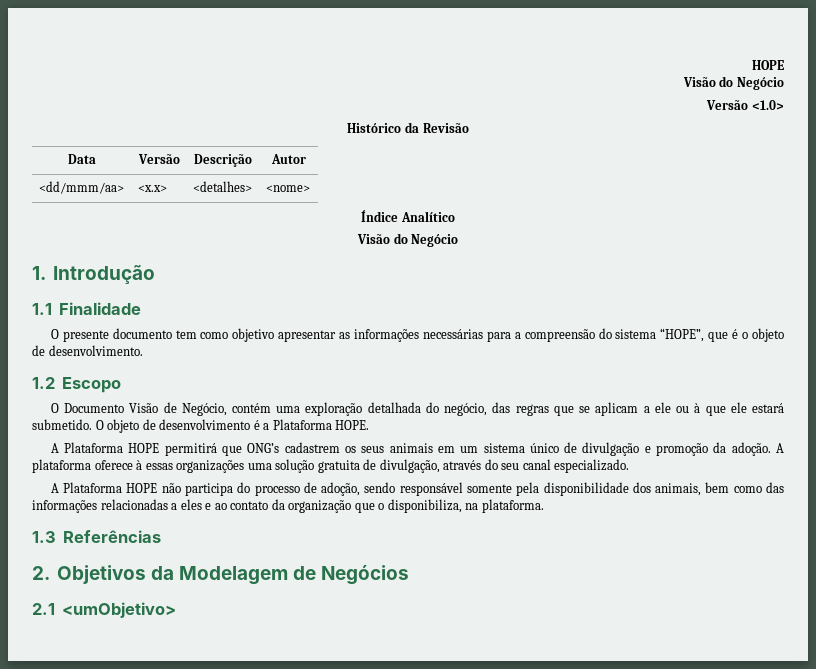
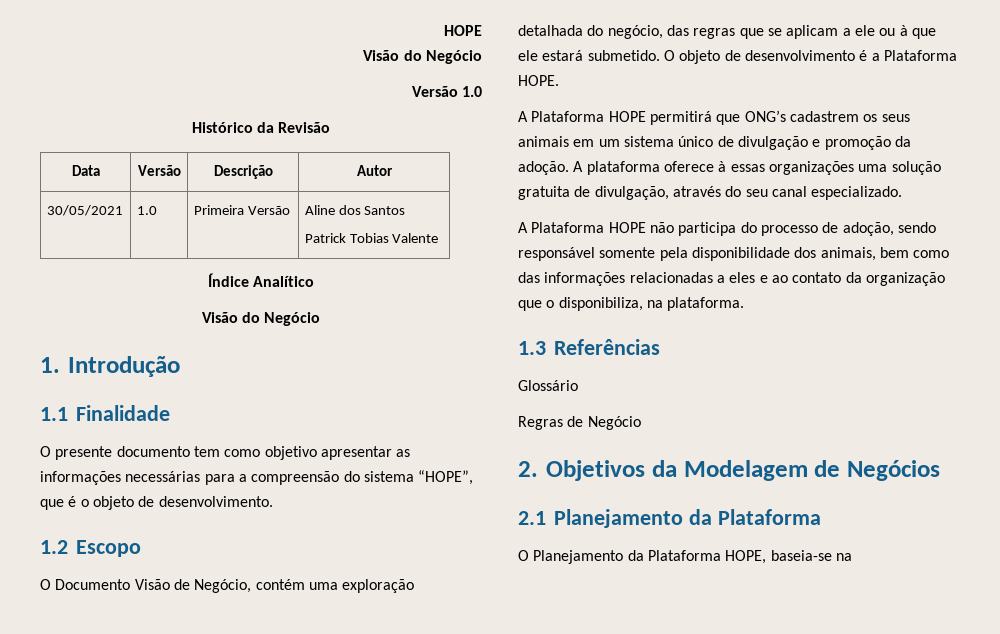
- Versão <1.0>
+ Versão 1.0
- <dd/mmm/aa> | <x.x> | <detalhes> | <nome>
+ 30/05/2021 | 1.0 | Primeira Versão | Aline dos Santos
+ Patrick Tobias Valente
+ Glossário
+ Regras de Negócio
- 2.1 <umObjetivo>
+ 2.1 Planejamento da Plataforma
+ O Planejamento da Plataforma HOPE, baseia-se na

